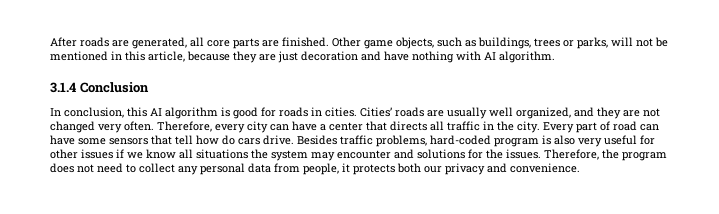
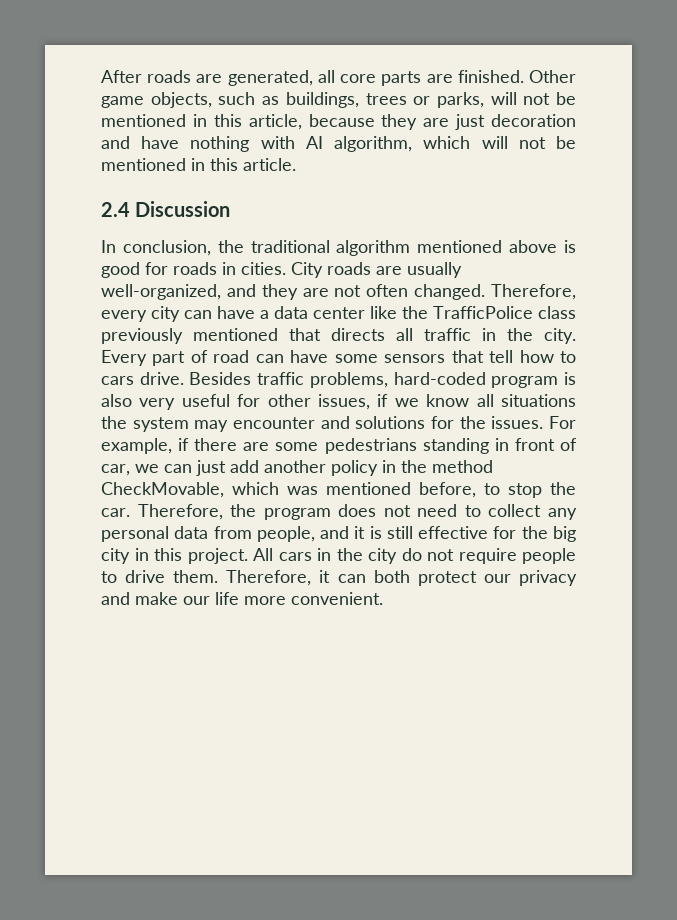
- Other game objects, such as buildings, trees or parks, will not be mentioned in this article, because they are just decoration and have nothing with AI algorithm.
- 3.1.4 Conclusion
- In conclusion, this AI algorithm is good for roads in cities.
+ Other game objects, such as buildings, trees or parks, will not be mentioned in this article, because they are just decoration and have nothing with AI algorithm, which will not be mentioned in this article.
+ 2.4 Discussion
+ In conclusion, the traditional algorithm mentioned above is good for roads in cities.
- Cities’ roads are usually well organized, and they are not changed very often.
+ City roads are usually well-organized, and they are not often changed.
- Therefore, every city can have a center that directs all traffic in the city.
+ Therefore, every city can have a data center like the TrafficPolice class previously mentioned that directs all traffic in the city.
- Every part of road can have some sensors that tell how do cars drive.
+ Every part of road can have some sensors that tell how to cars drive.
- Besides traffic problems, hard-coded program is also very useful for other issues if we know all situations the system may encounter and solutions for the issues.
+ Besides traffic problems, hard-coded program is also very useful for other issues, if we know all situations the system may encounter and solutions for the issues.
+ For example, if there are some pedestrians standing in front of car, we can just add another policy in the method CheckMovable, which was mentioned before, to stop the car.
- Therefore, the program does not need to collect any personal data from people, it protects both our privacy and convenience.
+ Therefore, the program does not need to collect any personal data from people, and it is still effective for the big city in this project. All cars in the city do not require people to drive them. Therefore, it can both protect our privacy and make our life more convenient.

